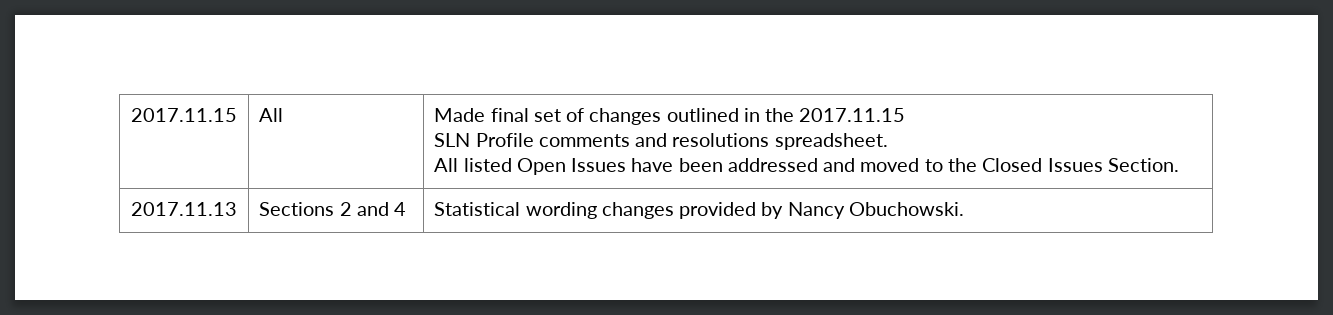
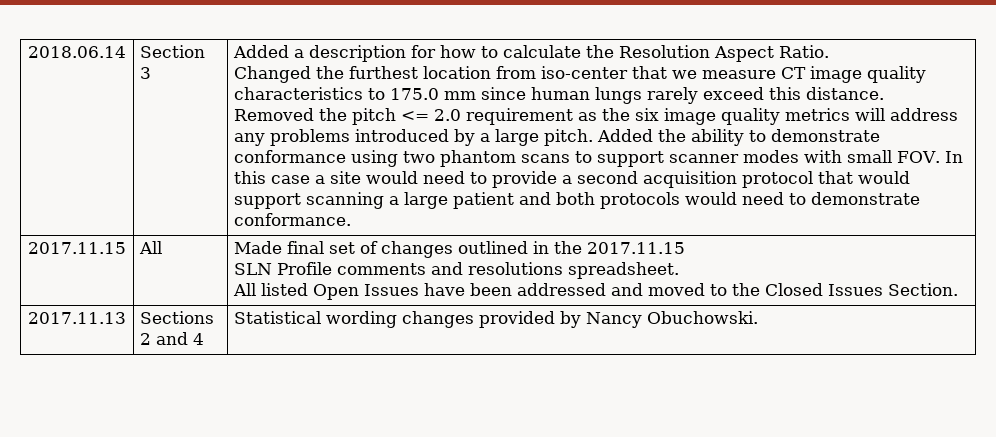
+ 2018.06.14 | Section 3 | Added a description for how to calculate the Resolution Aspect Ratio.
+ Changed the furthest location from iso-center that we measure CT image quality characteristics to 175.0 mm since human lungs rarely exceed this distance. Removed the pitch <= 2.0 requirement as the six image quality metrics will address any problems introduced by a large pitch. Added the ability to demonstrate conformance using two phantom scans to support scanner modes with small FOV. In this case a site would need to provide a second acquisition protocol that would support scanning a large patient and both protocols would need to demonstrate conformance.

